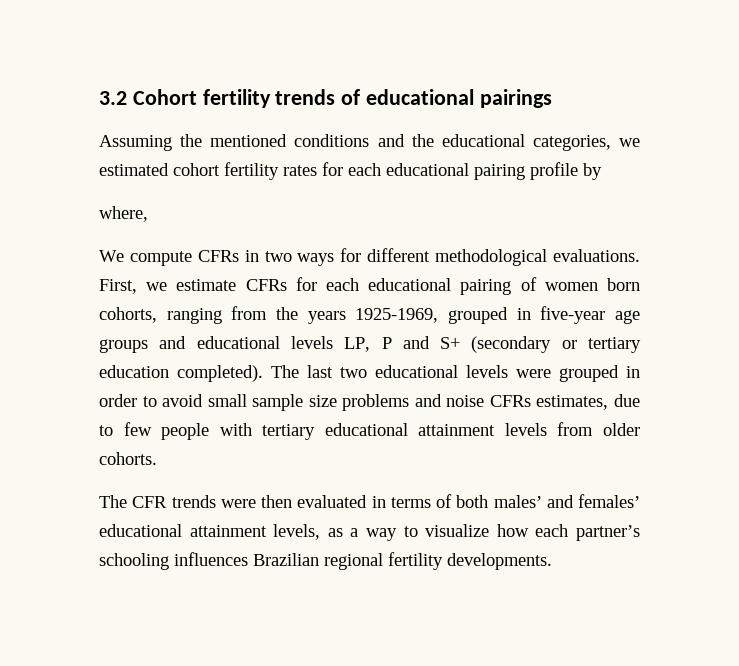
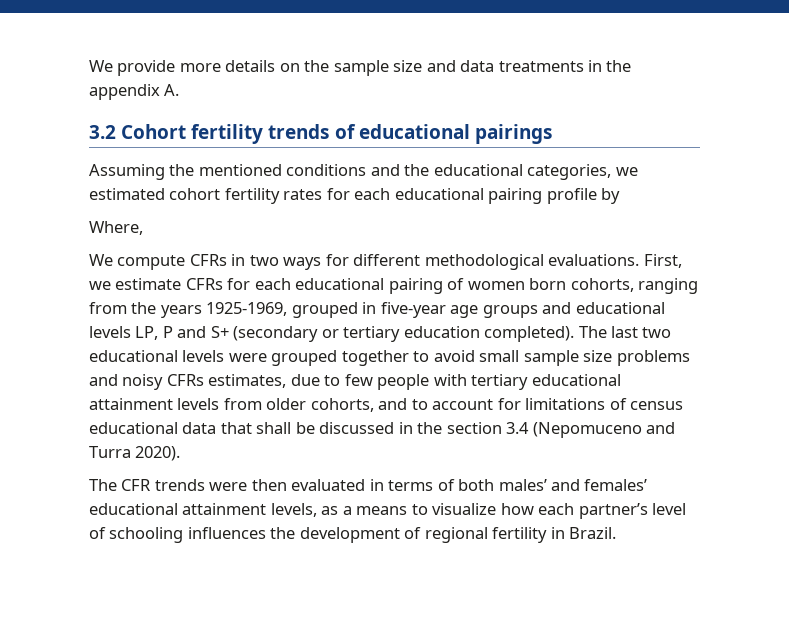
+ We provide more details on the sample size and data treatments in the appendix A.
- where,
+ Where,
- The last two educational levels were grouped in order to avoid small sample size problems and noise CFRs estimates, due to few people with tertiary educational attainment levels from older cohorts.
+ The last two educational levels were grouped together to avoid small sample size problems and noisy CFRs estimates, due to few people with tertiary educational attainment levels from older cohorts, and to account for limitations of census educational data that shall be discussed in the section 3.4 (Nepomuceno and Turra 2020).
- The CFR trends were then evaluated in terms of both males’ and females’ educational attainment levels, as a way to visualize how each partner’s schooling influences Brazilian regional fertility developments.
+ The CFR trends were then evaluated in terms of both males’ and females’ educational attainment levels, as a means to visualize how each partner’s level of schooling influences the development of regional fertility in Brazil.

